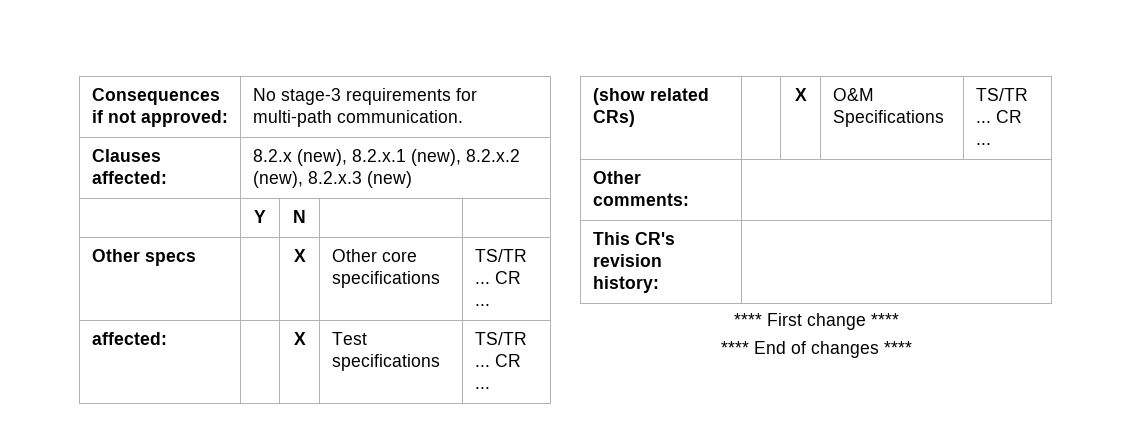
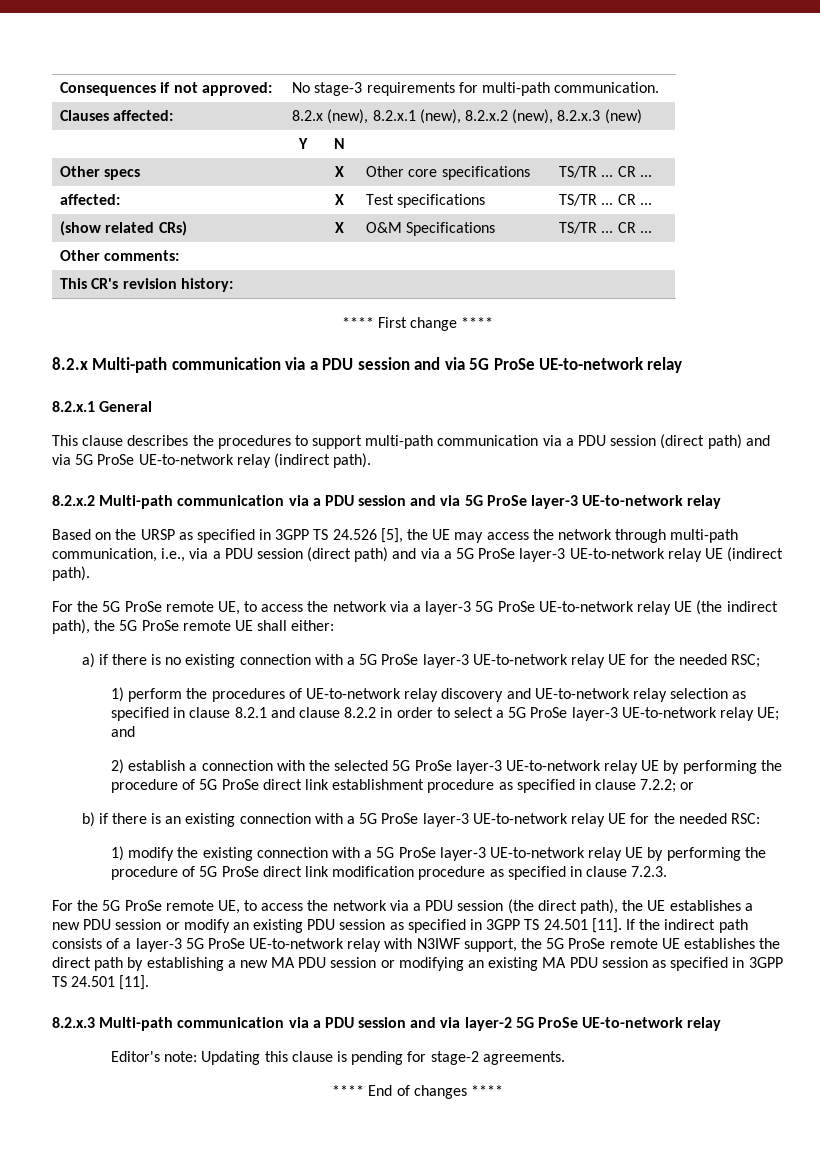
+ 8.2.x Multi-path communication via a PDU session and via 5G ProSe UE-to-network relay
+ 8.2.x.1 General
+ This clause describes the procedures to support multi-path communication via a PDU session (direct path) and via 5G ProSe UE-to-network relay (indirect path).
+ 8.2.x.2 Multi-path communication via a PDU session and via 5G ProSe layer-3 UE-to-network relay
+ Based on the URSP as specified in 3GPP TS 24.526 [5], the UE may access the network through multi-path communication, i.e., via a PDU session (direct path) and via a 5G ProSe layer-3 UE-to-network relay UE (indirect path).
+ For the 5G ProSe remote UE, to access the network via a layer-3 5G ProSe UE-to-network relay UE (the indirect path), the 5G ProSe remote UE shall either:
+ a) if there is no existing connection with a 5G ProSe layer-3 UE-to-network relay UE for the needed RSC;
+ 1) perform the procedures of UE-to-network relay discovery and UE-to-network relay selection as specified in clause 8.2.1 and clause 8.2.2 in order to select a 5G ProSe layer-3 UE-to-network relay UE; and
+ 2) establish a connection with the selected 5G ProSe layer-3 UE-to-network relay UE by performing the procedure of 5G ProSe direct link establishment procedure as specified in clause 7.2.2; or
+ b) if there is an existing connection with a 5G ProSe layer-3 UE-to-network relay UE for the needed RSC:
+ 1) modify the existing connection with a 5G ProSe layer-3 UE-to-network relay UE by performing the procedure of 5G ProSe direct link modification procedure as specified in clause 7.2.3.
+ For the 5G ProSe remote UE, to access the network via a PDU session (the direct path), the UE establishes a new PDU session or modify an existing PDU session as specified in 3GPP TS 24.501 [11]. If the indirect path consists of a layer-3 5G ProSe UE-to-network relay with N3IWF support, the 5G ProSe remote UE establishes the direct path by establishing a new MA PDU session or modifying an existing MA PDU session as specified in 3GPP TS 24.501 [11].
+ 8.2.x.3 Multi-path communication via a PDU session and via layer-2 5G ProSe UE-to-network relay
+ Editor's note: Updating this clause is pending for stage-2 agreements.

